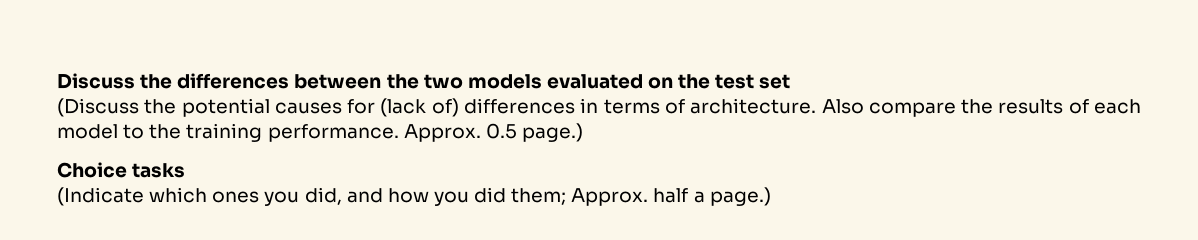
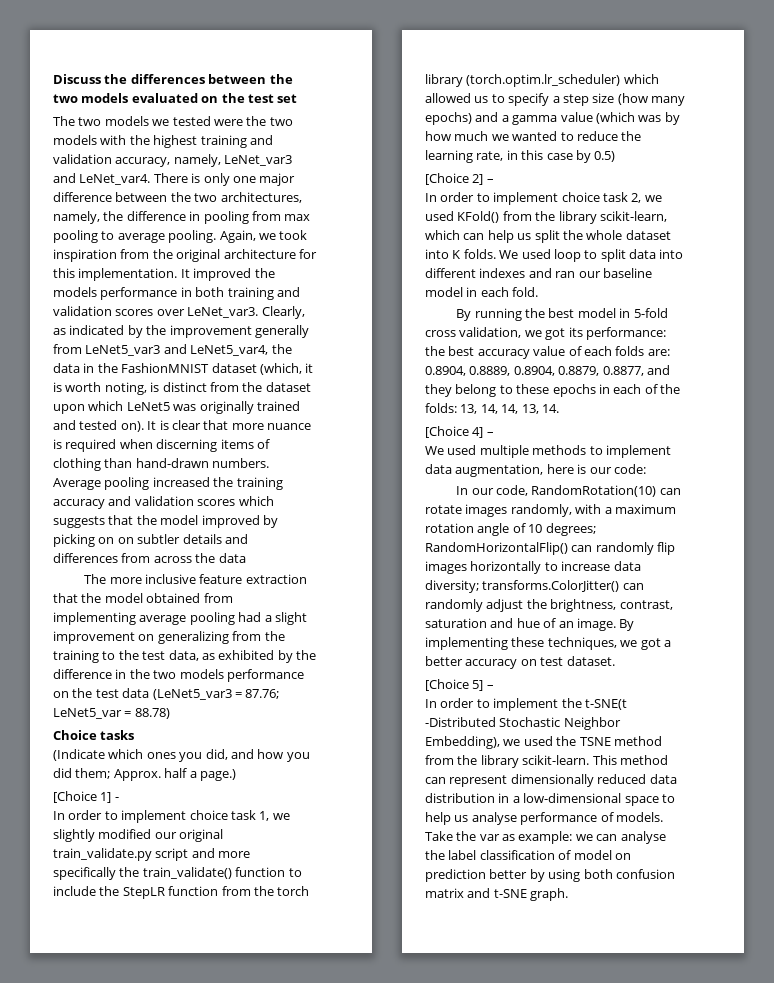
- (Discuss the potential causes for (lack of) differences in terms of architecture. Also compare the results of each model to the training performance. Approx. 0.5 page.)
+ The two models we tested were the two models with the highest training and validation accuracy, namely, LeNet_var3 and LeNet_var4. There is only one major difference between the two architectures, namely, the difference in pooling from max pooling to average pooling. Again, we took inspiration from the original architecture for this implementation. It improved the models performance in both training and validation scores over LeNet_var3. Clearly, as indicated by the improvement generally from LeNet5_var3 and LeNet5_var4, the data in the FashionMNIST dataset (which, it is worth noting, is distinct from the dataset upon which LeNet5 was originally trained and tested on). It is clear that more nuance is required when discerning items of clothing than hand-drawn numbers. Average pooling increased the training accuracy and validation scores which suggests that the model improved by picking on on subtler details and differences from across the data
+ The more inclusive feature extraction that the model obtained from implementing average pooling had a slight improvement on generalizing from the training to the test data, as exhibited by the difference in the two models performance on the test data (LeNet5_var3 = 87.76; LeNet5_var = 88.78)
+ [Choice 1] -
+ In order to implement choice task 1, we slightly modified our original train_validate.py script and more specifically the train_validate() function to include the StepLR function from the torch library (torch.optim.lr_scheduler) which allowed us to specify a step size (how many epochs) and a gamma value (which was by how much we wanted to reduce the learning rate, in this case by 0.5)
+ [Choice 2] –
+ In order to implement choice task 2, we used KFold() from the library scikit-learn, which can help us split the whole dataset into K folds. We used loop to split data into different indexes and ran our baseline model in each fold.
+ By running the best model in 5-fold cross validation, we got its performance: the best accuracy value of each folds are: 0.8904, 0.8889, 0.8904, 0.8879, 0.8877, and they belong to these epochs in each of the folds: 13, 14, 14, 13, 14.
+ [Choice 4] –
+ We used multiple methods to implement data augmentation, here is our code:
+ In our code, RandomRotation(10) can rotate images randomly, with a maximum rotation angle of 10 degrees; RandomHorizontalFlip() can randomly flip images horizontally to increase data diversity; transforms.ColorJitter() can randomly adjust the brightness, contrast, saturation and hue of an image. By implementing these techniques, we got a better accuracy on test dataset.
+ [Choice 5] –
+ In order to implement the t-SNE(t -Distributed Stochastic Neighbor Embedding), we used the TSNE method from the library scikit-learn. This method can represent dimensionally reduced data distribution in a low-dimensional space to help us analyse performance of models. Take the var as example: we can analyse the label classification of model on prediction better by using both confusion matrix and t-SNE graph.

